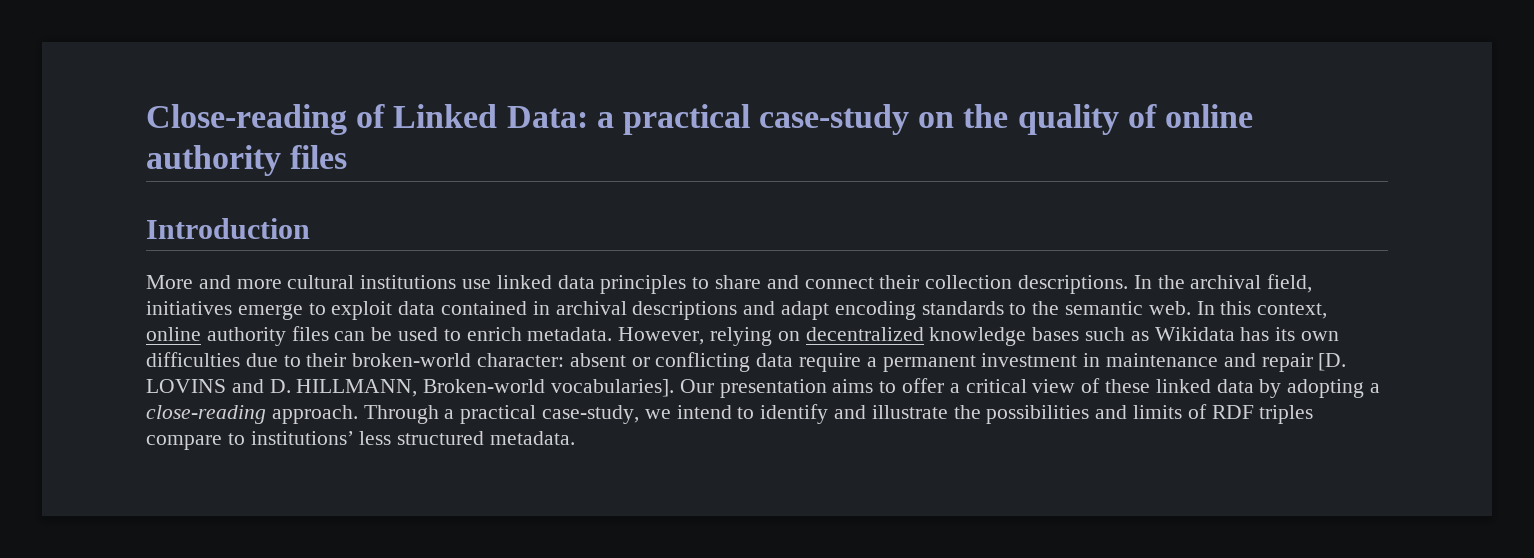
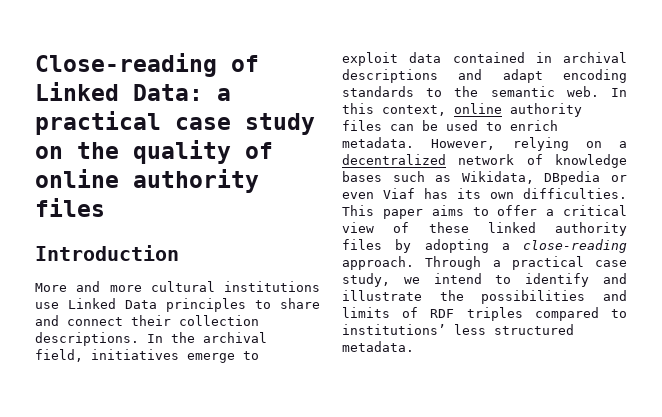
- Close-reading of Linked Data: a practical case-study on the quality of online authority files
+ Close-reading of Linked Data: a practical case study on the quality of online authority files
- More and more cultural institutions use linked data principles to share and connect their collection descriptions.
+ More and more cultural institutions use Linked Data principles to share and connect their collection descriptions.
- However, relying on decentralized knowledge bases such as Wikidata has its own difficulties due to their broken-world character: absent or conflicting data require a permanent investment in maintenance and repair [D. LOVINS and D. HILLMANN, Broken-world vocabularies]. Our presentation aims to offer a critical view of these linked data by adopting a close-reading approach.
+ However, relying on a decentralized network of knowledge bases such as Wikidata, DBpedia or even Viaf has its own difficulties. This paper aims to offer a critical view of these linked authority files by adopting a close-reading approach.
- Through a practical case-study, we intend to identify and illustrate the possibilities and limits of RDF triples compare to institutions’ less structured metadata.
+ Through a practical case study, we intend to identify and illustrate the possibilities and limits of RDF triples compared to institutions’ less structured metadata.

